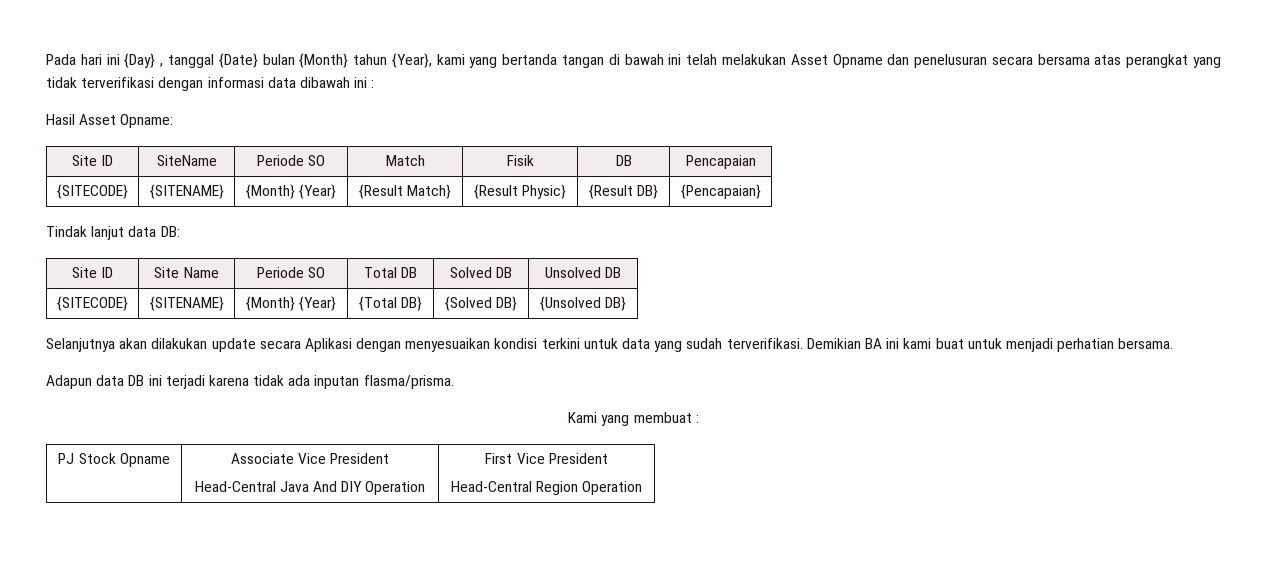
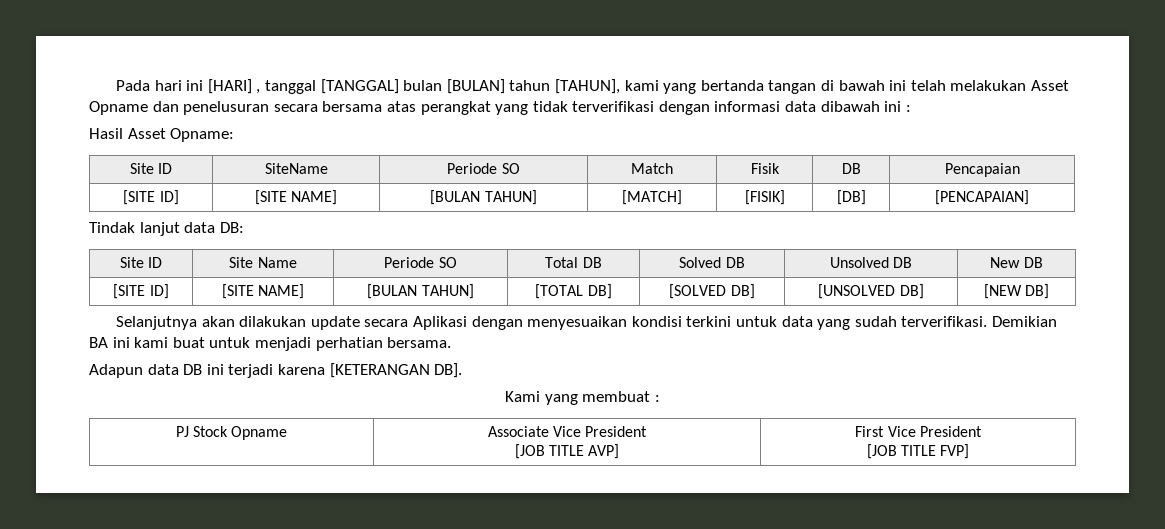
- Pada hari ini {Day} , tanggal {Date} bulan {Month} tahun {Year}, kami yang bertanda tangan di bawah ini telah melakukan Asset Opname dan penelusuran secara bersama atas perangkat yang tidak terverifikasi dengan informasi data dibawah ini :
+ Pada hari ini [HARI] , tanggal [TANGGAL] bulan [BULAN] tahun [TAHUN], kami yang bertanda tangan di bawah ini telah melakukan Asset Opname dan penelusuran secara bersama atas perangkat yang tidak terverifikasi dengan informasi data dibawah ini :
- {SITECODE} | {SITENAME} | {Month} {Year} | {Result Match} | {Result Physic} | {Result DB} | {Pencapaian}
+ [SITE ID] | [SITE NAME] | [BULAN TAHUN] | [MATCH] | [FISIK] | [DB] | [PENCAPAIAN]
- Site ID | Site Name | Periode SO | Total DB | Solved DB | Unsolved DB
- {SITECODE} | {SITENAME} | {Month} {Year} | {Total DB} | {Solved DB} | {Unsolved DB}
+ Site ID | Site Name | Periode SO | Total DB | Solved DB | Unsolved DB | New DB
+ [SITE ID] | [SITE NAME] | [BULAN TAHUN] | [TOTAL DB] | [SOLVED DB] | [UNSOLVED DB] | [NEW DB]
- Adapun data DB ini terjadi karena tidak ada inputan flasma/prisma.
+ Adapun data DB ini terjadi karena [KETERANGAN DB].
  PJ Stock Opname | Associate Vice President
- Head-Central Java And DIY Operation | First Vice President
- Head-Central Region Operation
+ [JOB TITLE AVP] | First Vice President
+ [JOB TITLE FVP]

